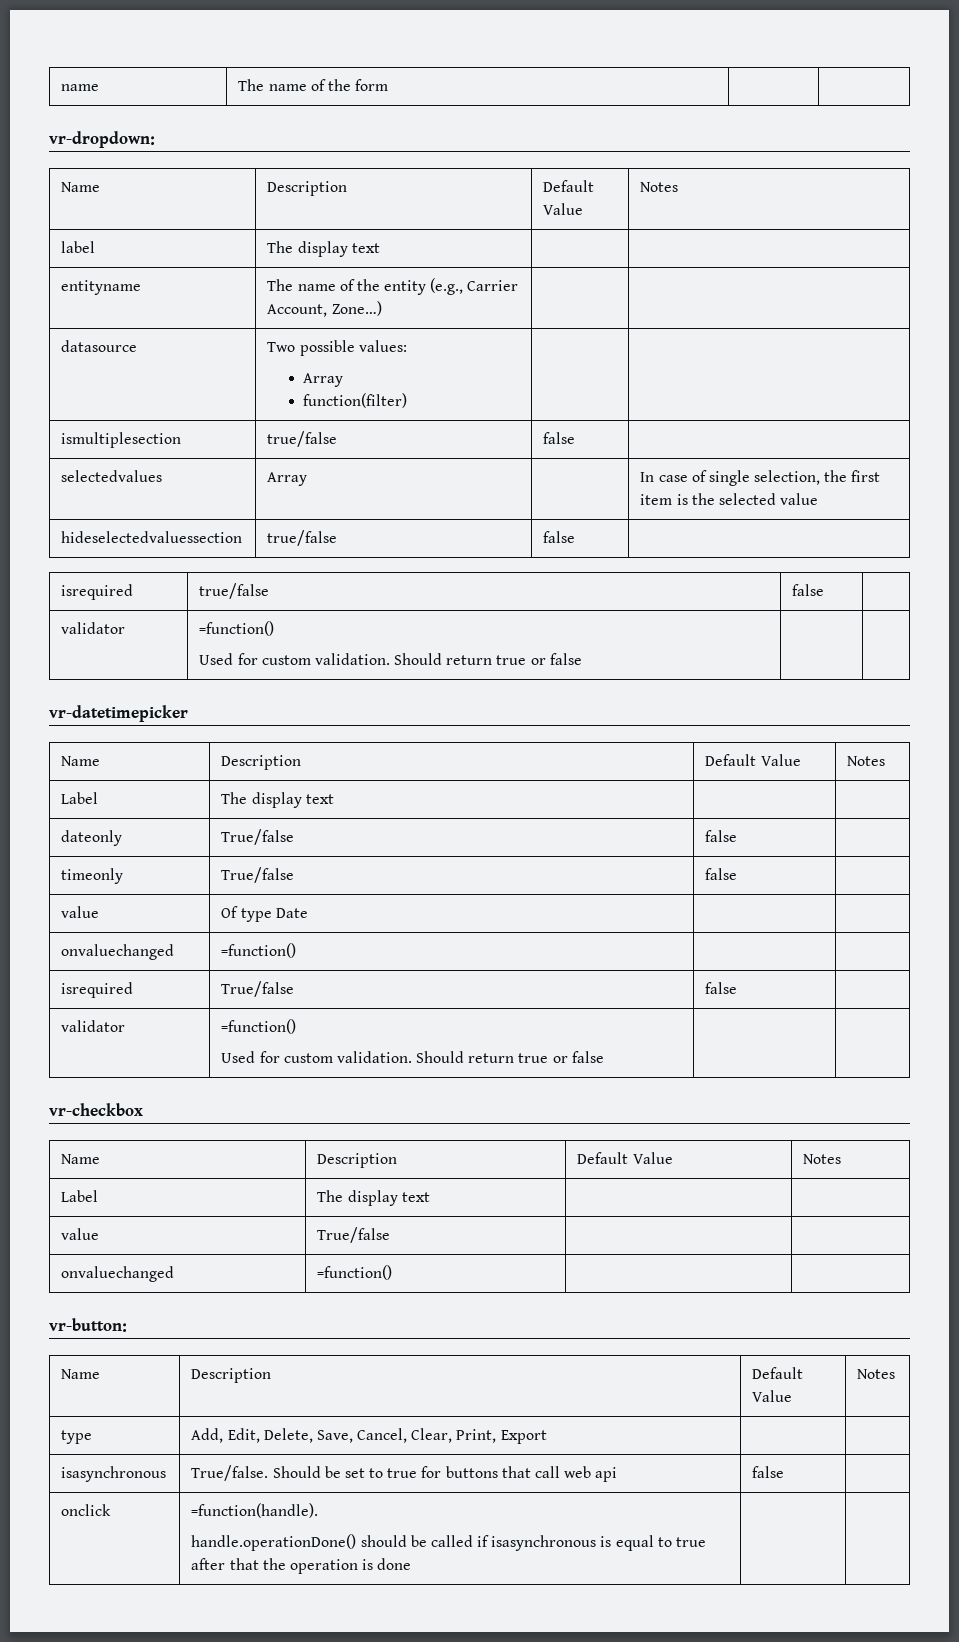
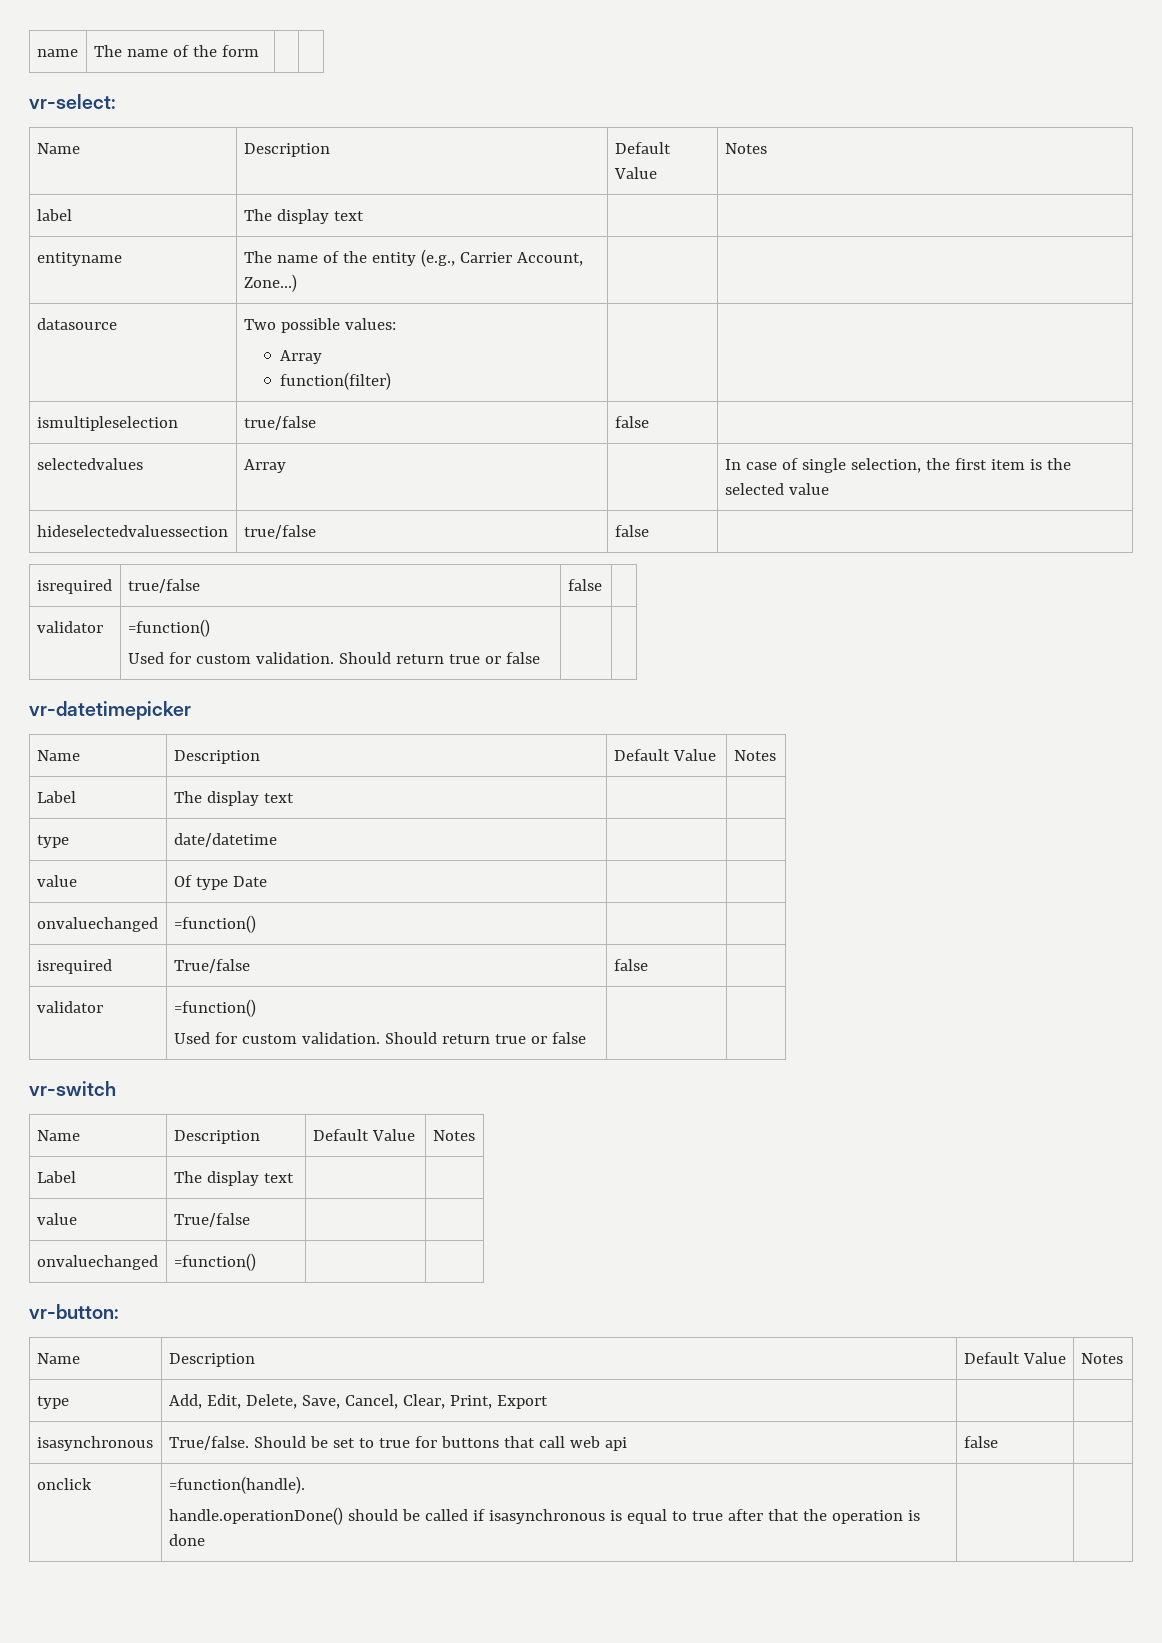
- vr-dropdown:
+ vr-select:
- ismultiplesection | true/false | false |
+ ismultipleselection | true/false | false |
- dateonly | True/false | false |
- timeonly | True/false | false |
+ type | date/datetime | |
- vr-checkbox
+ vr-switch

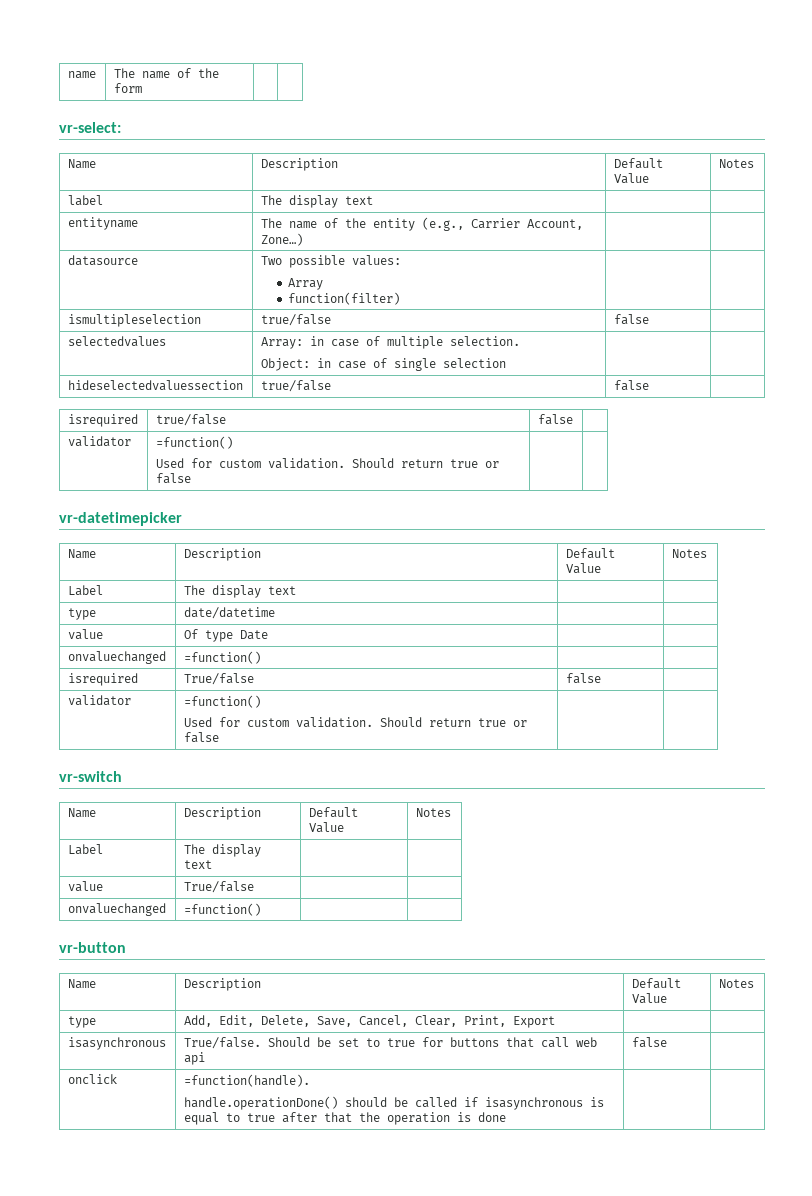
- selectedvalues | Array | | In case of single selection, the first item is the selected value
+ selectedvalues | Array: in case of multiple selection.
+ Object: in case of single selection | |
- vr-button:
+ vr-button

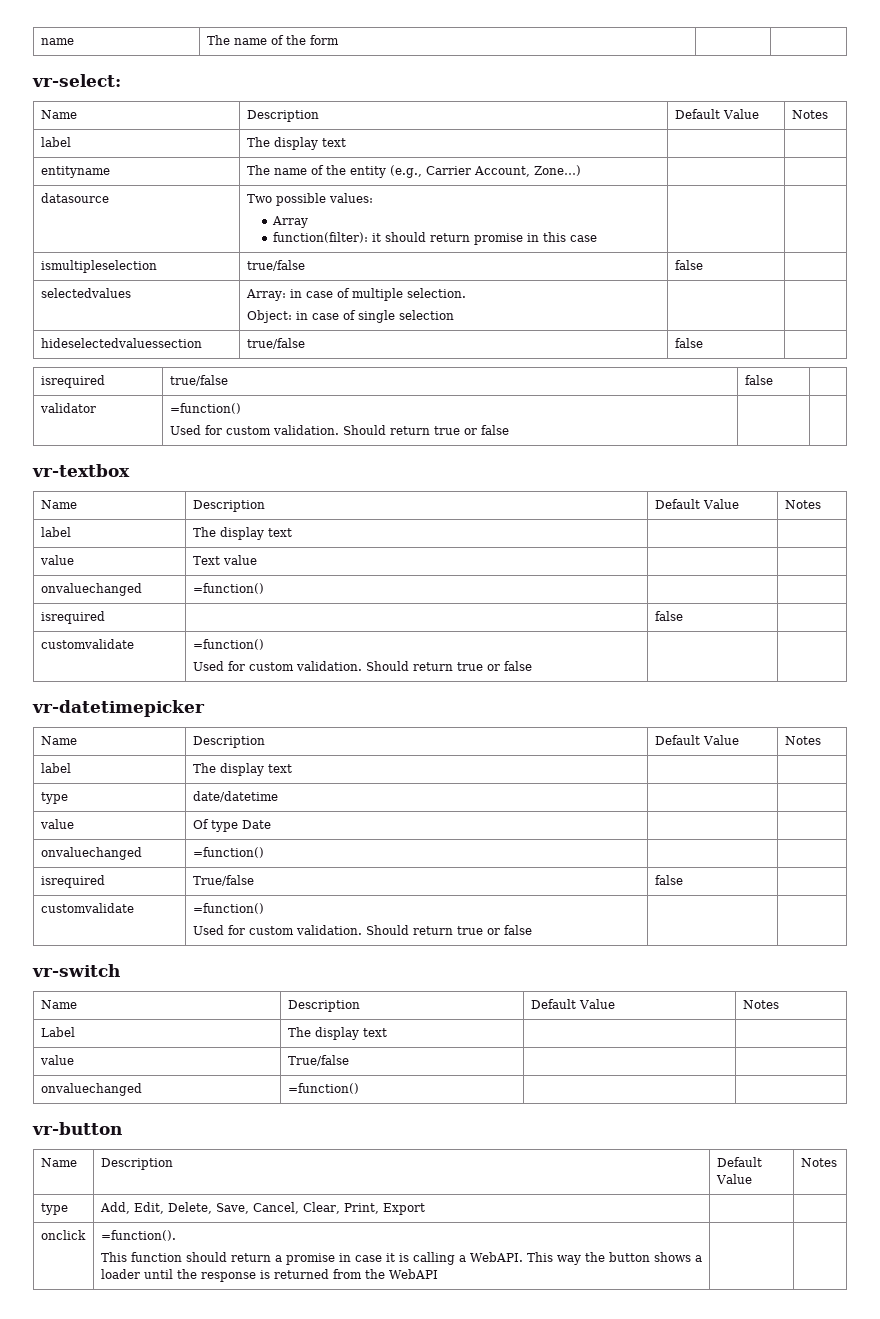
  datasource | Two possible values:
  Array
- function(filter) | |
+ function(filter): it should return promise in this case | |
+ vr-textbox
+ Name | Description | Default Value | Notes
+ label | The display text | |
+ value | Text value | |
+ onvaluechanged | =function() | |
+ isrequired | | false |
+ customvalidate | =function()
+ Used for custom validation. Should return true or false | |
  vr-datetimepicker
  Name | Description | Default Value | Notes
- Label | The display text | |
+ label | The display text | |
  isrequired | True/false | false |
- validator | =function()
+ customvalidate | =function()
- isasynchronous | True/false. Should be set to true for buttons that call web api | false |
- onclick | =function(handle).
- handle.operationDone() should be called if isasynchronous is equal to true after that the operation is done | |
+ onclick | =function().
+ This function should return a promise in case it is calling a WebAPI. This way the button shows a loader until the response is returned from the WebAPI | |

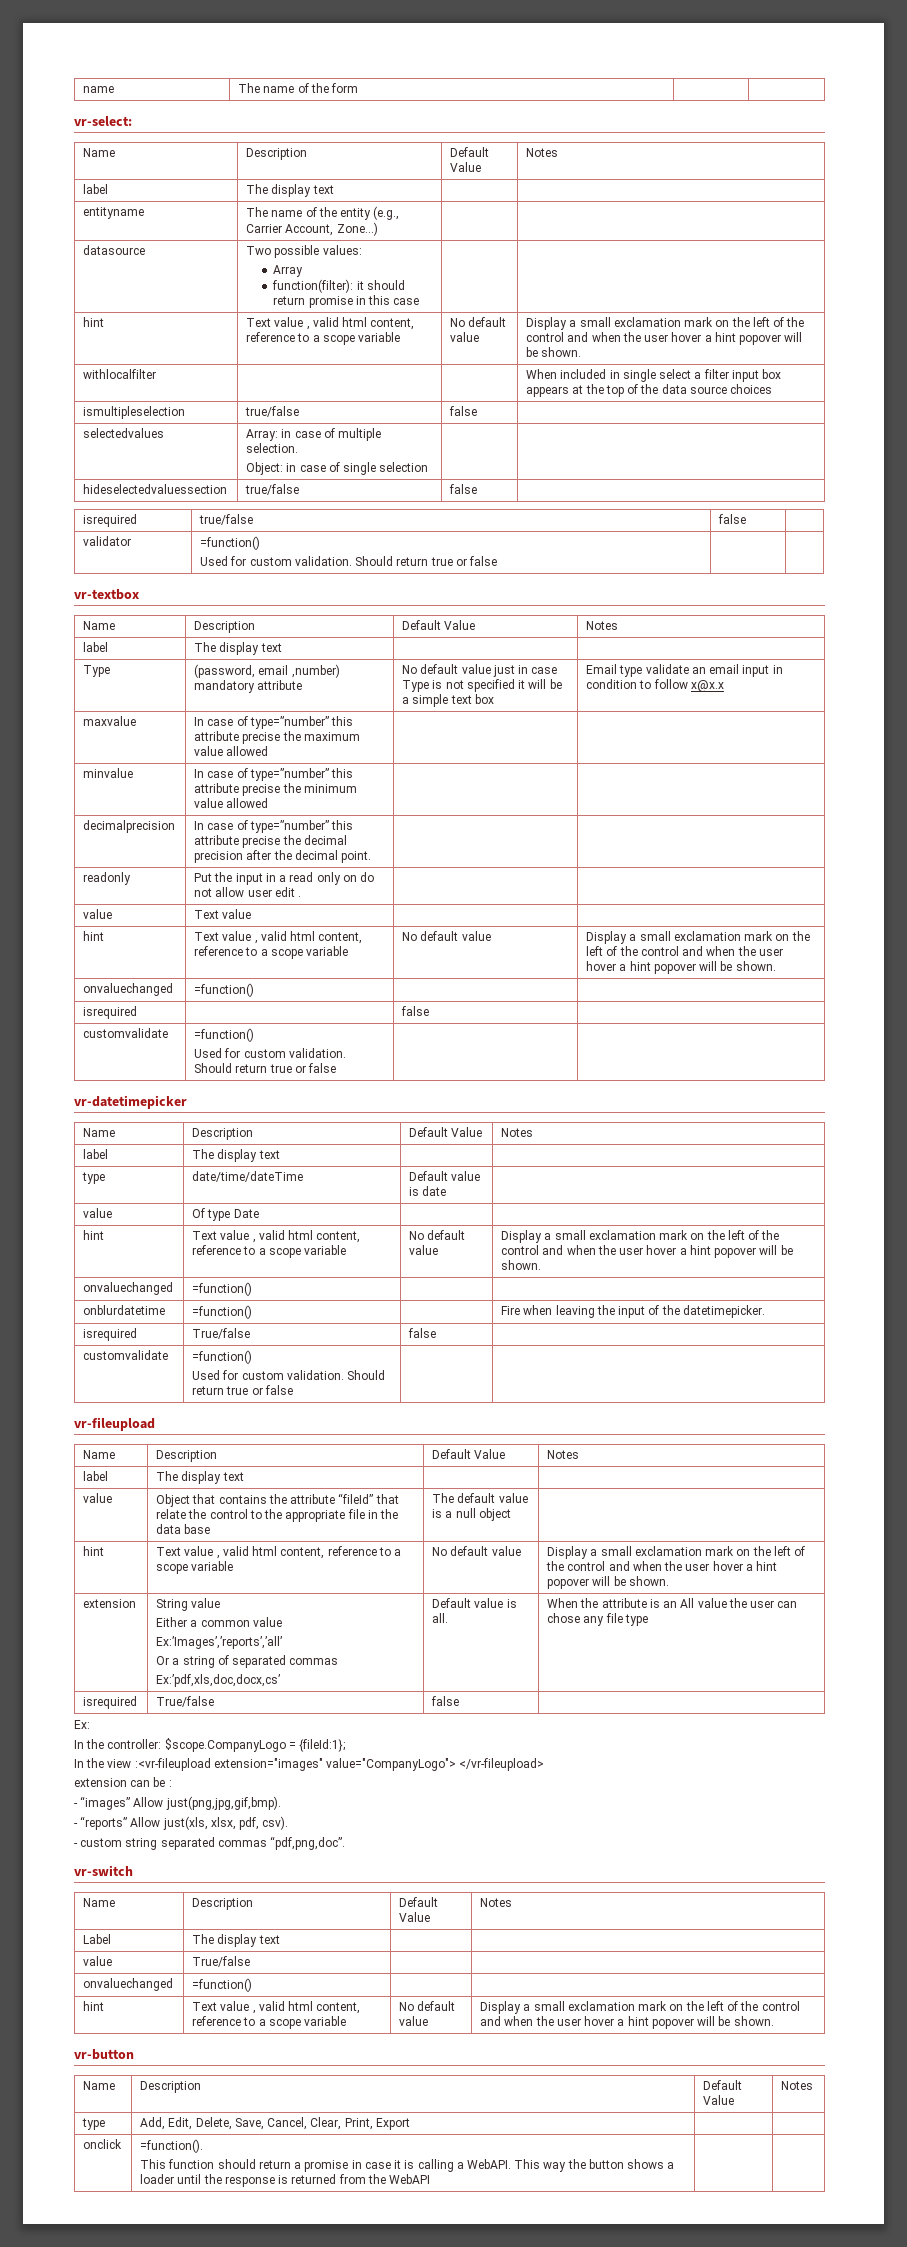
  datasource | Two possible values:
  Array
  function(filter): it should return promise in this case | |
+ hint | Text value , valid html content, reference to a scope variable | No default value | Display a small exclamation mark on the left of the control and when the user hover a hint popover will be shown.
+ withlocalfilter | | | When included in single select a filter input box appears at the top of the data source choices
+ Type | (password, email ,number) mandatory attribute | No default value just in case Type is not specified it will be a simple text box | Email type validate an email input in condition to follow x@x.x
+ maxvalue | In case of type=”number” this attribute precise the maximum value allowed | |
+ minvalue | In case of type=”number” this attribute precise the minimum value allowed | |
+ decimalprecision | In case of type=”number” this attribute precise the decimal precision after the decimal point. | |
+ readonly | Put the input in a read only on do not allow user edit . | |
  value | Text value | |
+ hint | Text value , valid html content, reference to a scope variable | No default value | Display a small exclamation mark on the left of the control and when the user hover a hint popover will be shown.
- type | date/datetime | |
+ type | date/time/dateTime | Default value is date |
  value | Of type Date | |
+ hint | Text value , valid html content, reference to a scope variable | No default value | Display a small exclamation mark on the left of the control and when the user hover a hint popover will be shown.
  onvaluechanged | =function() | |
+ onblurdatetime | =function() | | Fire when leaving the input of the datetimepicker.
+ vr-fileupload
+ Name | Description | Default Value | Notes
+ label | The display text | |
+ value | Object that contains the attribute “fileId” that relate the control to the appropriate file in the data base | The default value is a null object |
+ hint | Text value , valid html content, reference to a scope variable | No default value | Display a small exclamation mark on the left of the control and when the user hover a hint popover will be shown.
+ extension | String value
+ Either a common value
+ Ex:’Images’,’reports’,’all’
+ Or a string of separated commas
+ Ex:’pdf,xls,doc,docx,cs’ | Default value is all. | When the attribute is an All value the user can chose any file type
+ isrequired | True/false | false |
+ Ex:
+ In the controller: $scope.CompanyLogo = {fileId:1};
+ In the view :<vr-fileupload extension="images" value="CompanyLogo"> </vr-fileupload>
+ extension can be :
+ - “images” Allow just(png,jpg,gif,bmp).
+ - “reports” Allow just(xls, xlsx, pdf, csv).
+ - custom string separated commas “pdf,png,doc”.
  value | True/false | |
  onvaluechanged | =function() | |
+ hint | Text value , valid html content, reference to a scope variable | No default value | Display a small exclamation mark on the left of the control and when the user hover a hint popover will be shown.

